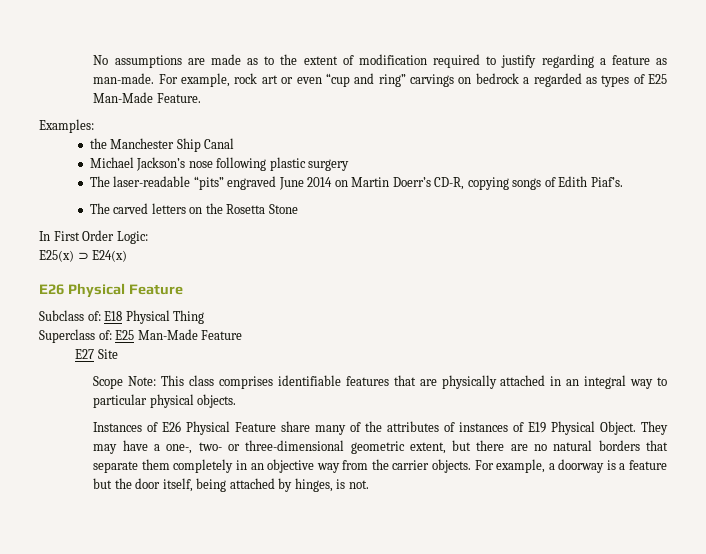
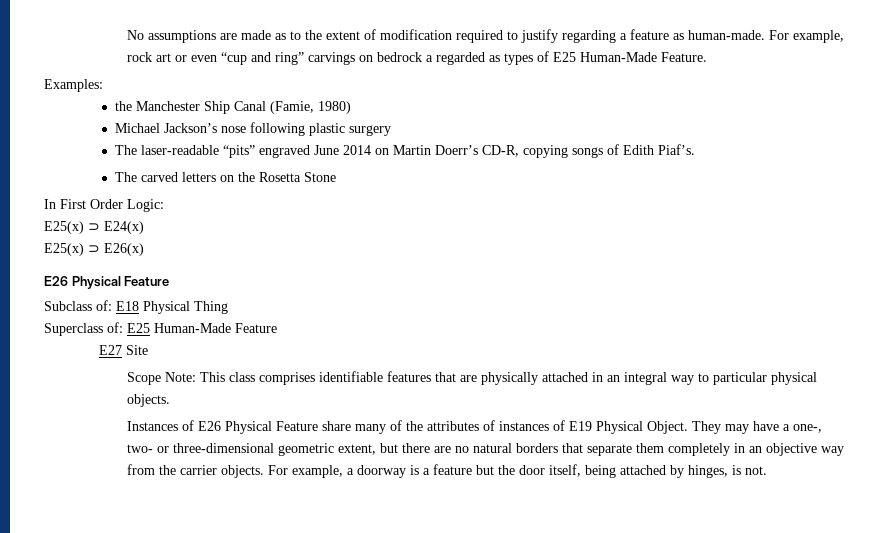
- No assumptions are made as to the extent of modification required to justify regarding a feature as man-made.
+ No assumptions are made as to the extent of modification required to justify regarding a feature as human-made.
- For example, rock art or even “cup and ring” carvings on bedrock a regarded as types of E25 Man-Made Feature.
+ For example, rock art or even “cup and ring” carvings on bedrock a regarded as types of E25 Human-Made Feature.
- the Manchester Ship Canal
+ the Manchester Ship Canal (Famie, 1980)
+ E25(x) ⊃ E26(x)
- Superclass of: E25 Man-Made Feature
+ Superclass of: E25 Human-Made Feature

